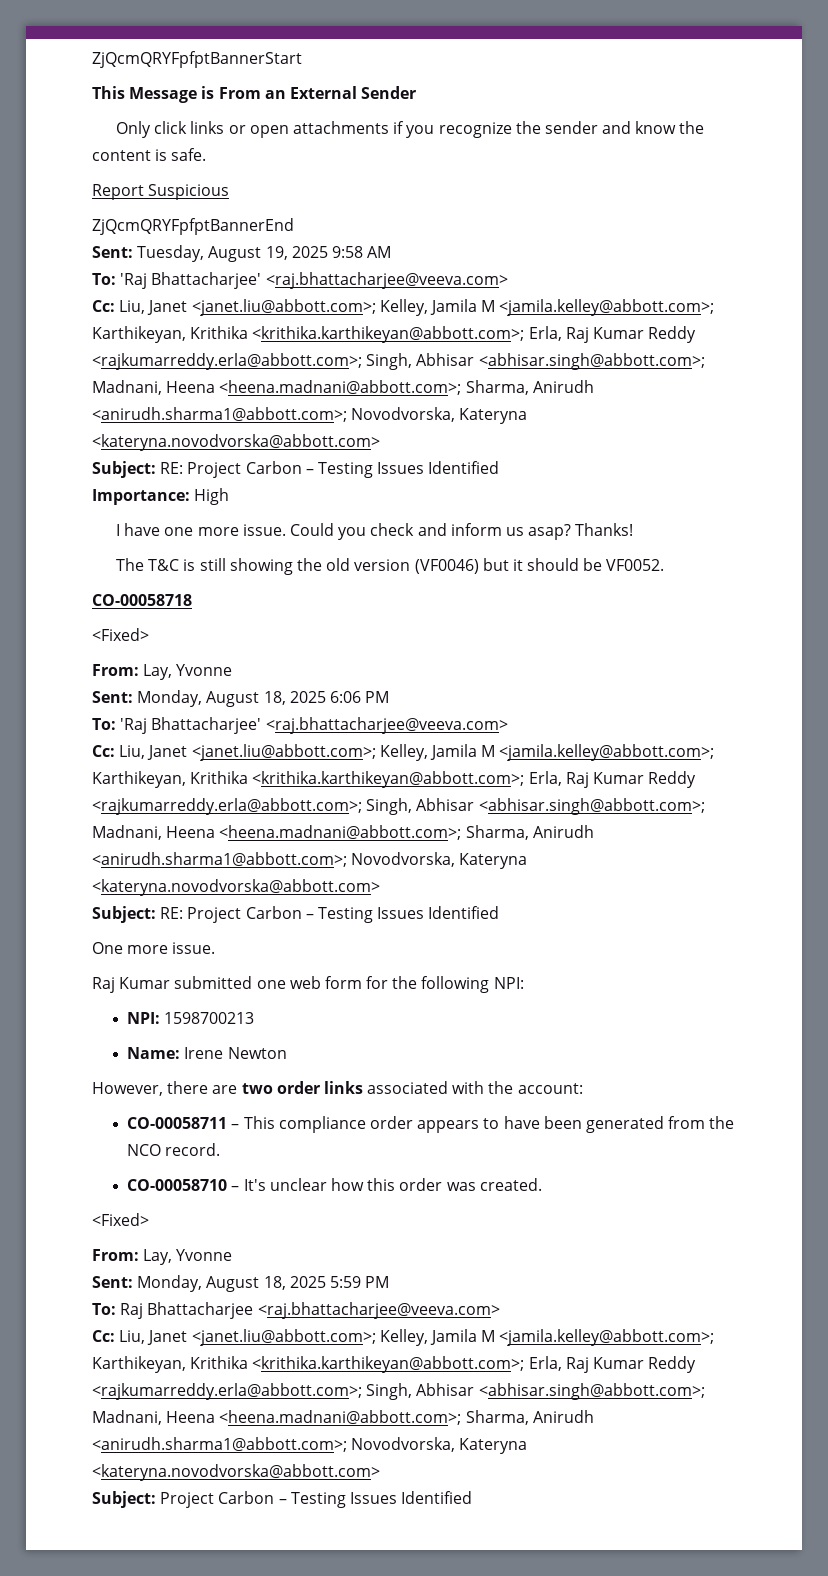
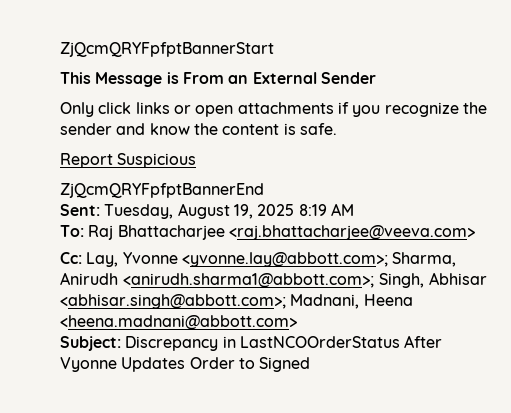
- Sent: Tuesday, August 19, 2025 9:58 AM
- To: 'Raj Bhattacharjee' <raj.bhattacharjee@veeva.com>
- Cc: Liu, Janet <janet.liu@abbott.com>; Kelley, Jamila M <jamila.kelley@abbott.com>; Karthikeyan, Krithika <krithika.karthikeyan@abbott.com>; Erla, Raj Kumar Reddy <rajkumarreddy.erla@abbott.com>; Singh, Abhisar <abhisar.singh@abbott.com>; Madnani, Heena <heena.madnani@abbott.com>; Sharma, Anirudh <anirudh.sharma1@abbott.com>; Novodvorska, Kateryna <kateryna.novodvorska@abbott.com>
- Subject: RE: Project Carbon – Testing Issues Identified
- Importance: High
- I have one more issue. Could you check and inform us asap? Thanks!
- The T&C is still showing the old version (VF0046) but it should be VF0052.
- CO-00058718
- <Fixed>
- From: Lay, Yvonne
- Sent: Monday, August 18, 2025 6:06 PM
- To: 'Raj Bhattacharjee' <raj.bhattacharjee@veeva.com>
- Cc: Liu, Janet <janet.liu@abbott.com>; Kelley, Jamila M <jamila.kelley@abbott.com>; Karthikeyan, Krithika <krithika.karthikeyan@abbott.com>; Erla, Raj Kumar Reddy <rajkumarreddy.erla@abbott.com>; Singh, Abhisar <abhisar.singh@abbott.com>; Madnani, Heena <heena.madnani@abbott.com>; Sharma, Anirudh <anirudh.sharma1@abbott.com>; Novodvorska, Kateryna <kateryna.novodvorska@abbott.com>
- Subject: RE: Project Carbon – Testing Issues Identified
- One more issue.
- Raj Kumar submitted one web form for the following NPI:
- NPI: 1598700213
- Name: Irene Newton
- However, there are two order links associated with the account:
- CO-00058711 – This compliance order appears to have been generated from the NCO record.
- CO-00058710 – It's unclear how this order was created.
- <Fixed>
- From: Lay, Yvonne
- Sent: Monday, August 18, 2025 5:59 PM
+ Sent: Tuesday, August 19, 2025 8:19 AM
  To: Raj Bhattacharjee <raj.bhattacharjee@veeva.com>
- Cc: Liu, Janet <janet.liu@abbott.com>; Kelley, Jamila M <jamila.kelley@abbott.com>; Karthikeyan, Krithika <krithika.karthikeyan@abbott.com>; Erla, Raj Kumar Reddy <rajkumarreddy.erla@abbott.com>; Singh, Abhisar <abhisar.singh@abbott.com>; Madnani, Heena <heena.madnani@abbott.com>; Sharma, Anirudh <anirudh.sharma1@abbott.com>; Novodvorska, Kateryna <kateryna.novodvorska@abbott.com>
- Subject: Project Carbon – Testing Issues Identified
+ Cc: Lay, Yvonne <yvonne.lay@abbott.com>; Sharma, Anirudh <anirudh.sharma1@abbott.com>; Singh, Abhisar <abhisar.singh@abbott.com>; Madnani, Heena <heena.madnani@abbott.com>
+ Subject: Discrepancy in LastNCOOrderStatus After Vyonne Updates Order to Signed

